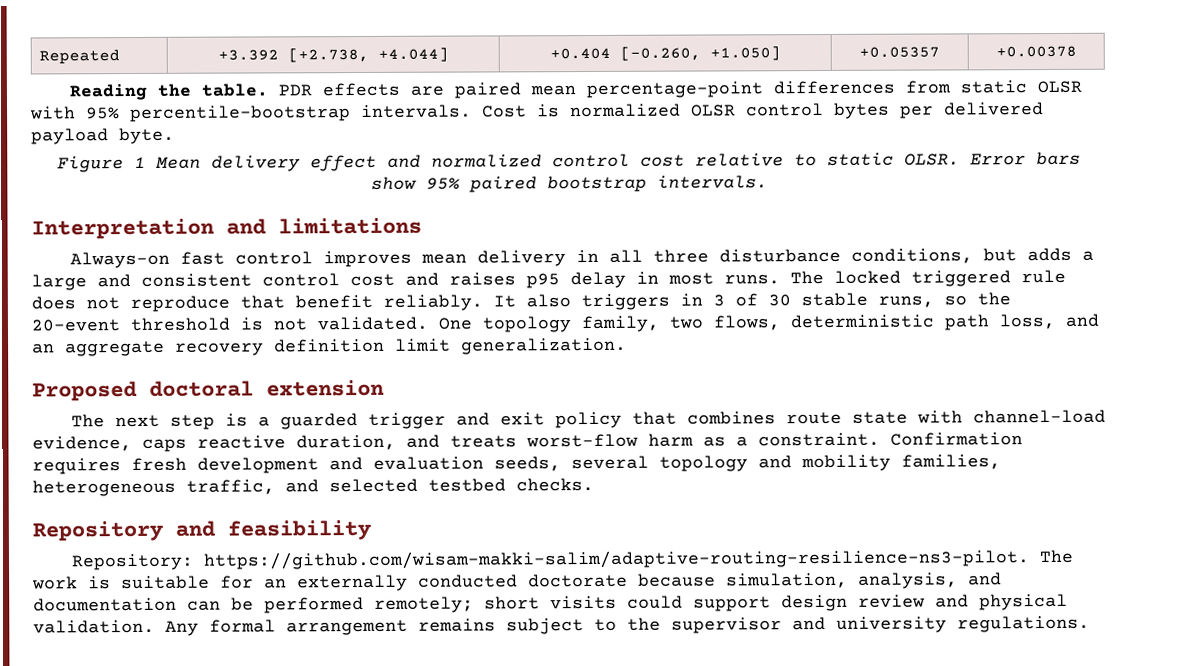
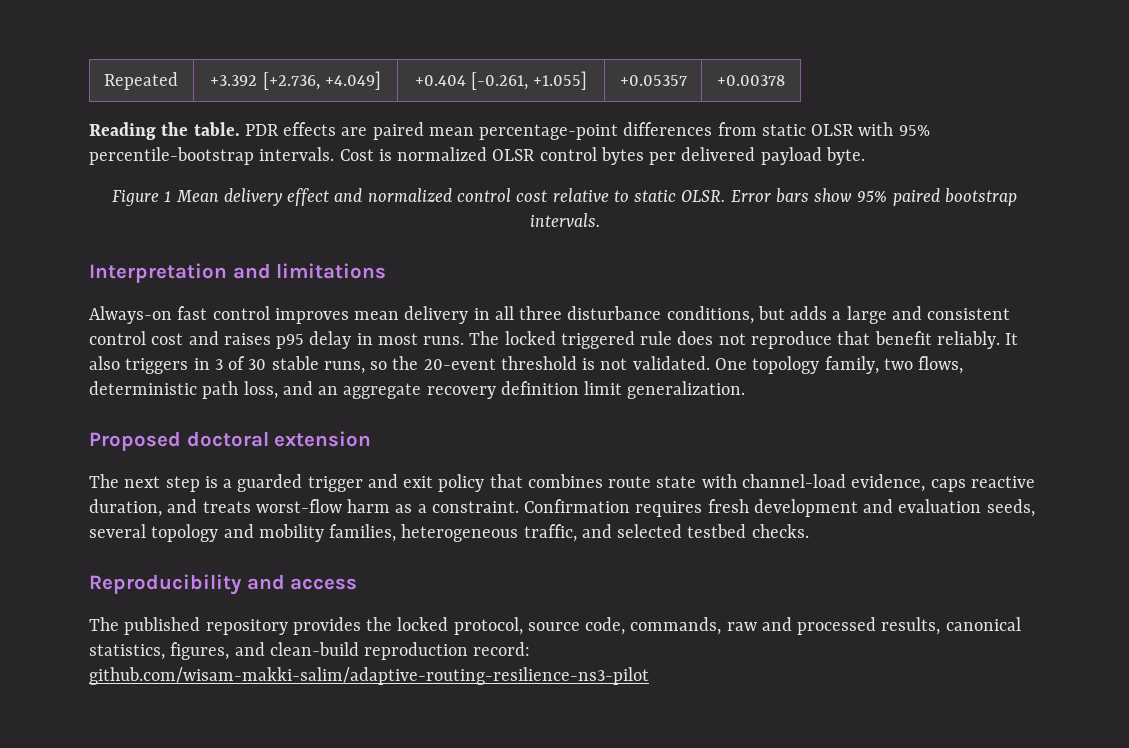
- Repeated | +3.392 [+2.738, +4.044] | +0.404 [-0.260, +1.050] | +0.05357 | +0.00378
+ Repeated | +3.392 [+2.736, +4.049] | +0.404 [-0.261, +1.055] | +0.05357 | +0.00378
- Repository and feasibility
- Repository: https://github.com/wisam-makki-salim/adaptive-routing-resilience-ns3-pilot. The work is suitable for an externally conducted doctorate because simulation, analysis, and documentation can be performed remotely; short visits could support design review and physical validation. Any formal arrangement remains subject to the supervisor and university regulations.
+ Reproducibility and access
+ The published repository provides the locked protocol, source code, commands, raw and processed results, canonical statistics, figures, and clean-build reproduction record: github.com/wisam-makki-salim/adaptive-routing-resilience-ns3-pilot

